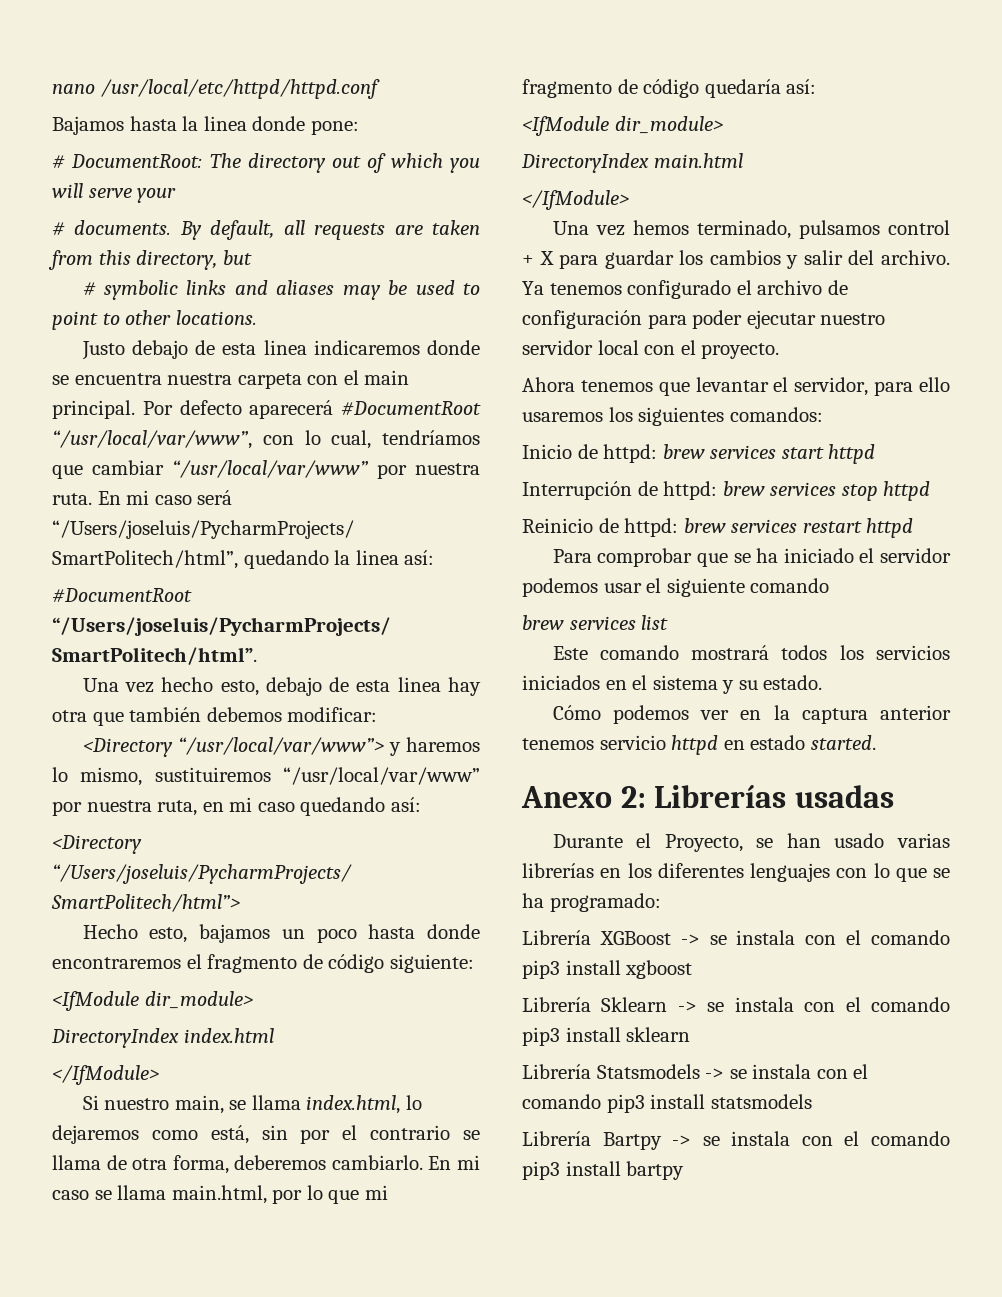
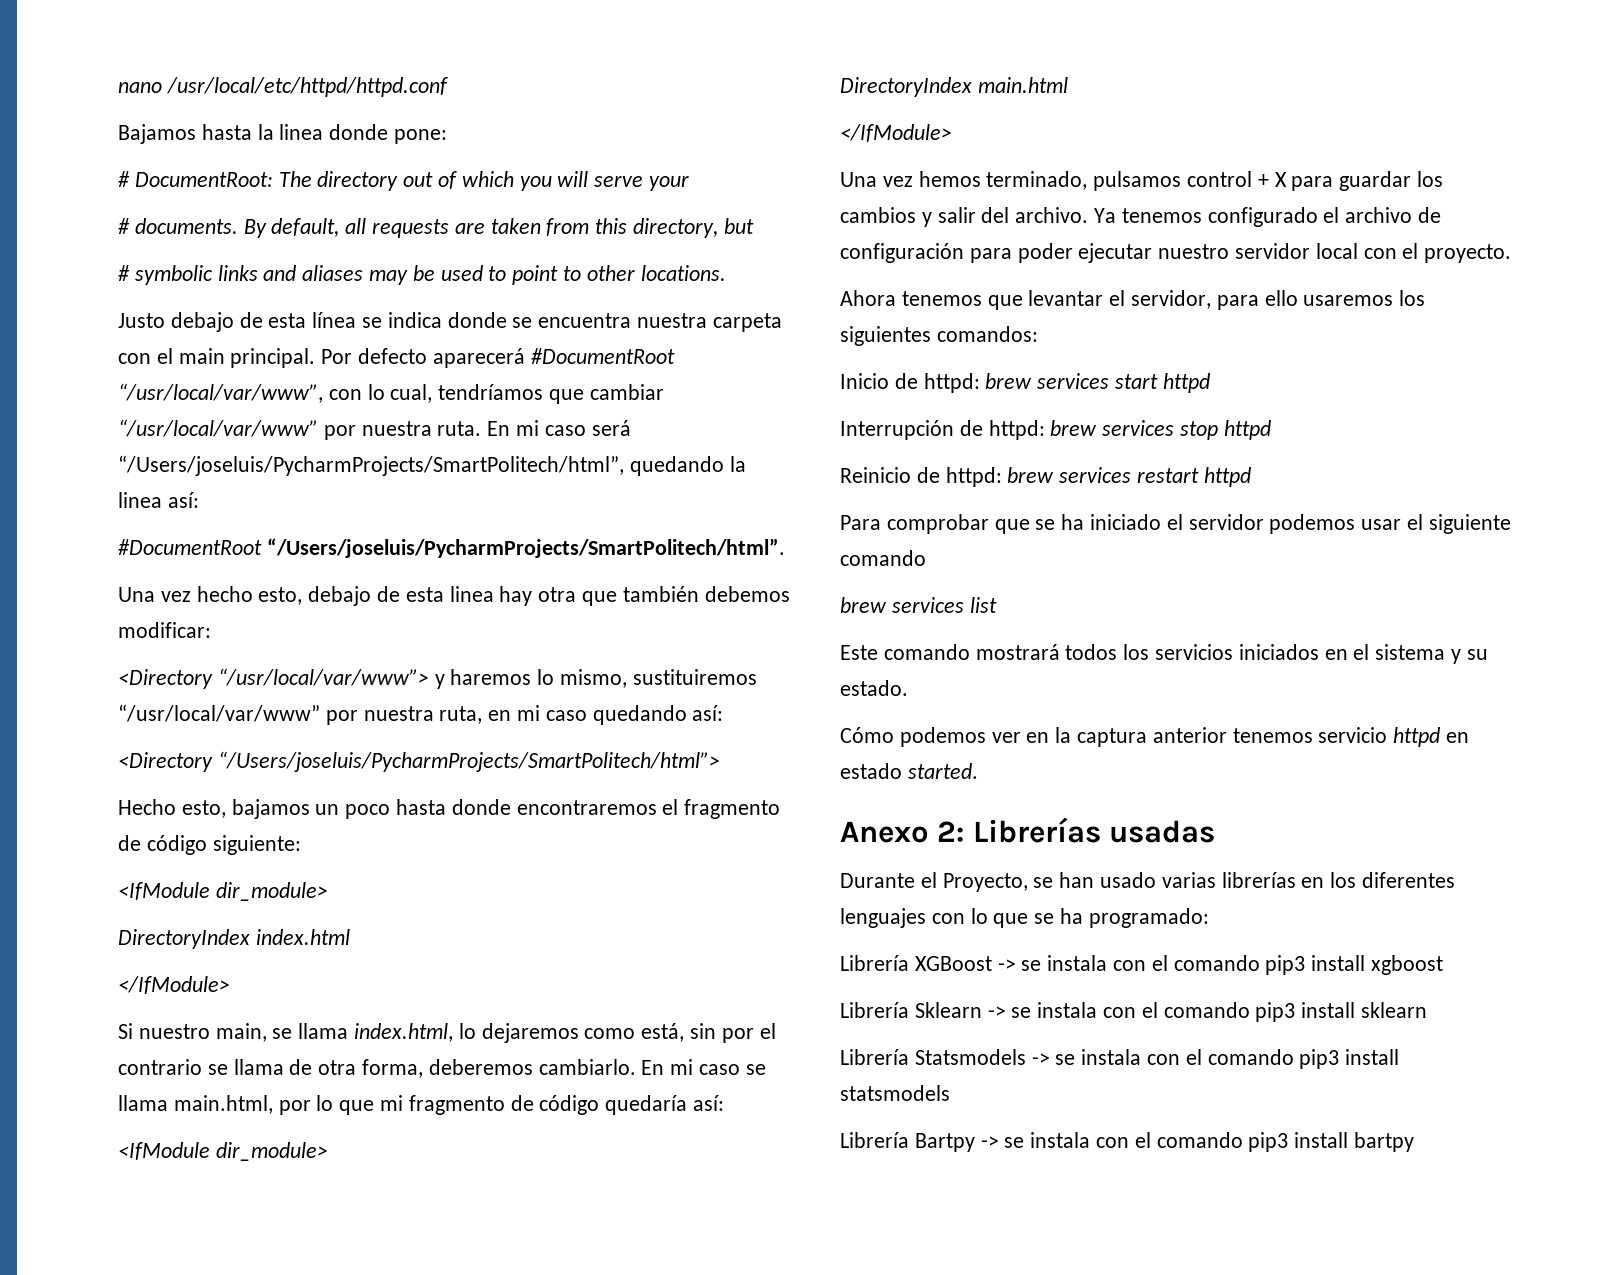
- Justo debajo de esta linea indicaremos donde se encuentra nuestra carpeta con el main principal.
+ Justo debajo de esta línea se indica donde se encuentra nuestra carpeta con el main principal.

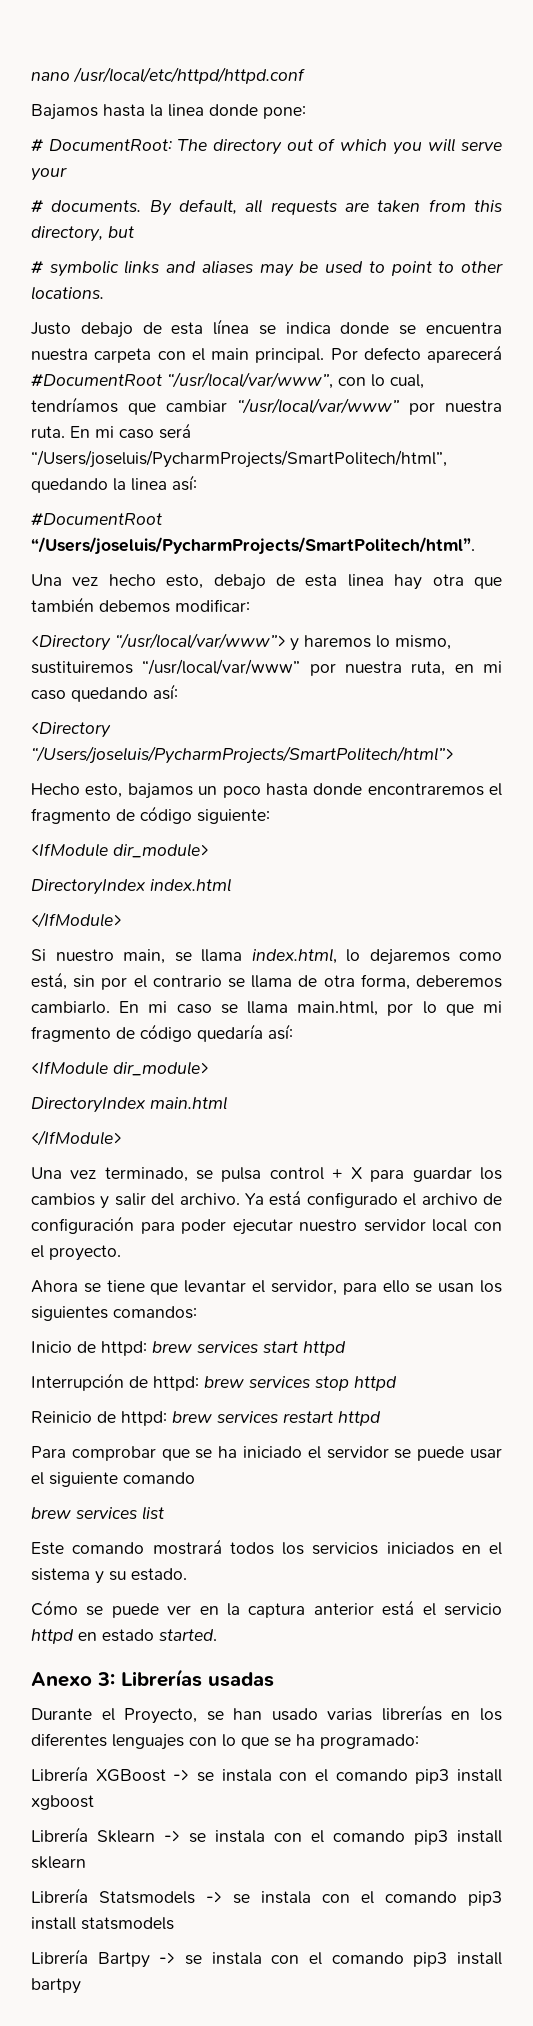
- Una vez hemos terminado, pulsamos control + X para guardar los cambios y salir del archivo.
+ Una vez terminado, se pulsa control + X para guardar los cambios y salir del archivo.
- Ya tenemos configurado el archivo de configuración para poder ejecutar nuestro servidor local con el proyecto.
+ Ya está configurado el archivo de configuración para poder ejecutar nuestro servidor local con el proyecto.
- Ahora tenemos que levantar el servidor, para ello usaremos los siguientes comandos:
+ Ahora se tiene que levantar el servidor, para ello se usan los siguientes comandos:
- Para comprobar que se ha iniciado el servidor podemos usar el siguiente comando
+ Para comprobar que se ha iniciado el servidor se puede usar el siguiente comando
- Cómo podemos ver en la captura anterior tenemos servicio httpd en estado started.
+ Cómo se puede ver en la captura anterior está el servicio httpd en estado started.
- Anexo 2: Librerías usadas
+ Anexo 3: Librerías usadas

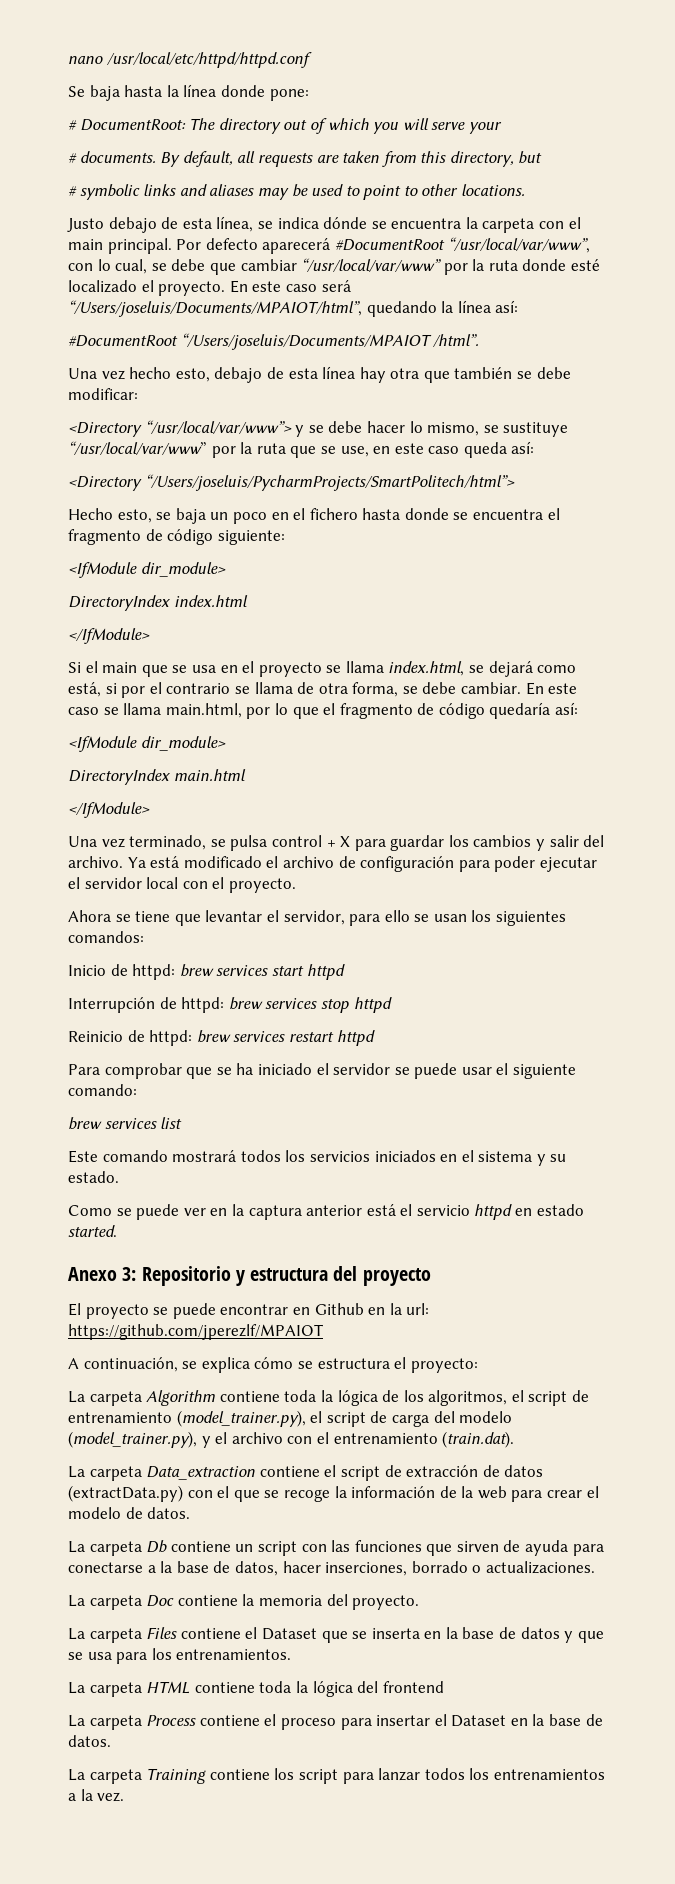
- Bajamos hasta la linea donde pone:
+ Se baja hasta la línea donde pone:
- Justo debajo de esta línea se indica donde se encuentra nuestra carpeta con el main principal.
+ Justo debajo de esta línea, se indica dónde se encuentra la carpeta con el main principal.
- Por defecto aparecerá #DocumentRoot “/usr/local/var/www”, con lo cual, tendríamos que cambiar “/usr/local/var/www” por nuestra ruta. En mi caso será “/Users/joseluis/PycharmProjects/SmartPolitech/html”, quedando la linea así:
+ Por defecto aparecerá #DocumentRoot “/usr/local/var/www”, con lo cual, se debe que cambiar “/usr/local/var/www” por la ruta donde esté localizado el proyecto. En este caso será “/Users/joseluis/Documents/MPAIOT/html”, quedando la línea así:
- #DocumentRoot “/Users/joseluis/PycharmProjects/SmartPolitech/html”.
+ #DocumentRoot “/Users/joseluis/Documents/MPAIOT /html”.
- Una vez hecho esto, debajo de esta linea hay otra que también debemos modificar:
+ Una vez hecho esto, debajo de esta línea hay otra que también se debe modificar:
- <Directory “/usr/local/var/www”> y haremos lo mismo, sustituiremos “/usr/local/var/www” por nuestra ruta, en mi caso quedando así:
+ <Directory “/usr/local/var/www”> y se debe hacer lo mismo, se sustituye “/usr/local/var/www” por la ruta que se use, en este caso queda así:
- Hecho esto, bajamos un poco hasta donde encontraremos el fragmento de código siguiente:
+ Hecho esto, se baja un poco en el fichero hasta donde se encuentra el fragmento de código siguiente:
- Si nuestro main, se llama index.html, lo dejaremos como está, sin por el contrario se llama de otra forma, deberemos cambiarlo. En mi caso se llama main.html, por lo que mi fragmento de código quedaría así:
+ Si el main que se usa en el proyecto se llama index.html, se dejará como está, si por el contrario se llama de otra forma, se debe cambiar. En este caso se llama main.html, por lo que el fragmento de código quedaría así:
- Ya está configurado el archivo de configuración para poder ejecutar nuestro servidor local con el proyecto.
+ Ya está modificado el archivo de configuración para poder ejecutar el servidor local con el proyecto.
- Para comprobar que se ha iniciado el servidor se puede usar el siguiente comando
+ Para comprobar que se ha iniciado el servidor se puede usar el siguiente comando:
- Cómo se puede ver en la captura anterior está el servicio httpd en estado started.
+ Como se puede ver en la captura anterior está el servicio httpd en estado started.
- Anexo 3: Librerías usadas
- Durante el Proyecto, se han usado varias librerías en los diferentes lenguajes con lo que se ha programado:
- Librería XGBoost -> se instala con el comando pip3 install xgboost
- Librería Sklearn -> se instala con el comando pip3 install sklearn
- Librería Statsmodels -> se instala con el comando pip3 install statsmodels
- Librería Bartpy -> se instala con el comando pip3 install bartpy
+ Anexo 3: Repositorio y estructura del proyecto
+ El proyecto se puede encontrar en Github en la url: https://github.com/jperezlf/MPAIOT
+ A continuación, se explica cómo se estructura el proyecto:
+ La carpeta Algorithm contiene toda la lógica de los algoritmos, el script de entrenamiento (model_trainer.py), el script de carga del modelo (model_trainer.py), y el archivo con el entrenamiento (train.dat).
+ La carpeta Data_extraction contiene el script de extracción de datos (extractData.py) con el que se recoge la información de la web para crear el modelo de datos.
+ La carpeta Db contiene un script con las funciones que sirven de ayuda para conectarse a la base de datos, hacer inserciones, borrado o actualizaciones.
+ La carpeta Doc contiene la memoria del proyecto.
+ La carpeta Files contiene el Dataset que se inserta en la base de datos y que se usa para los entrenamientos.
+ La carpeta HTML contiene toda la lógica del frontend
+ La carpeta Process contiene el proceso para insertar el Dataset en la base de datos.
+ La carpeta Training contiene los script para lanzar todos los entrenamientos a la vez.

